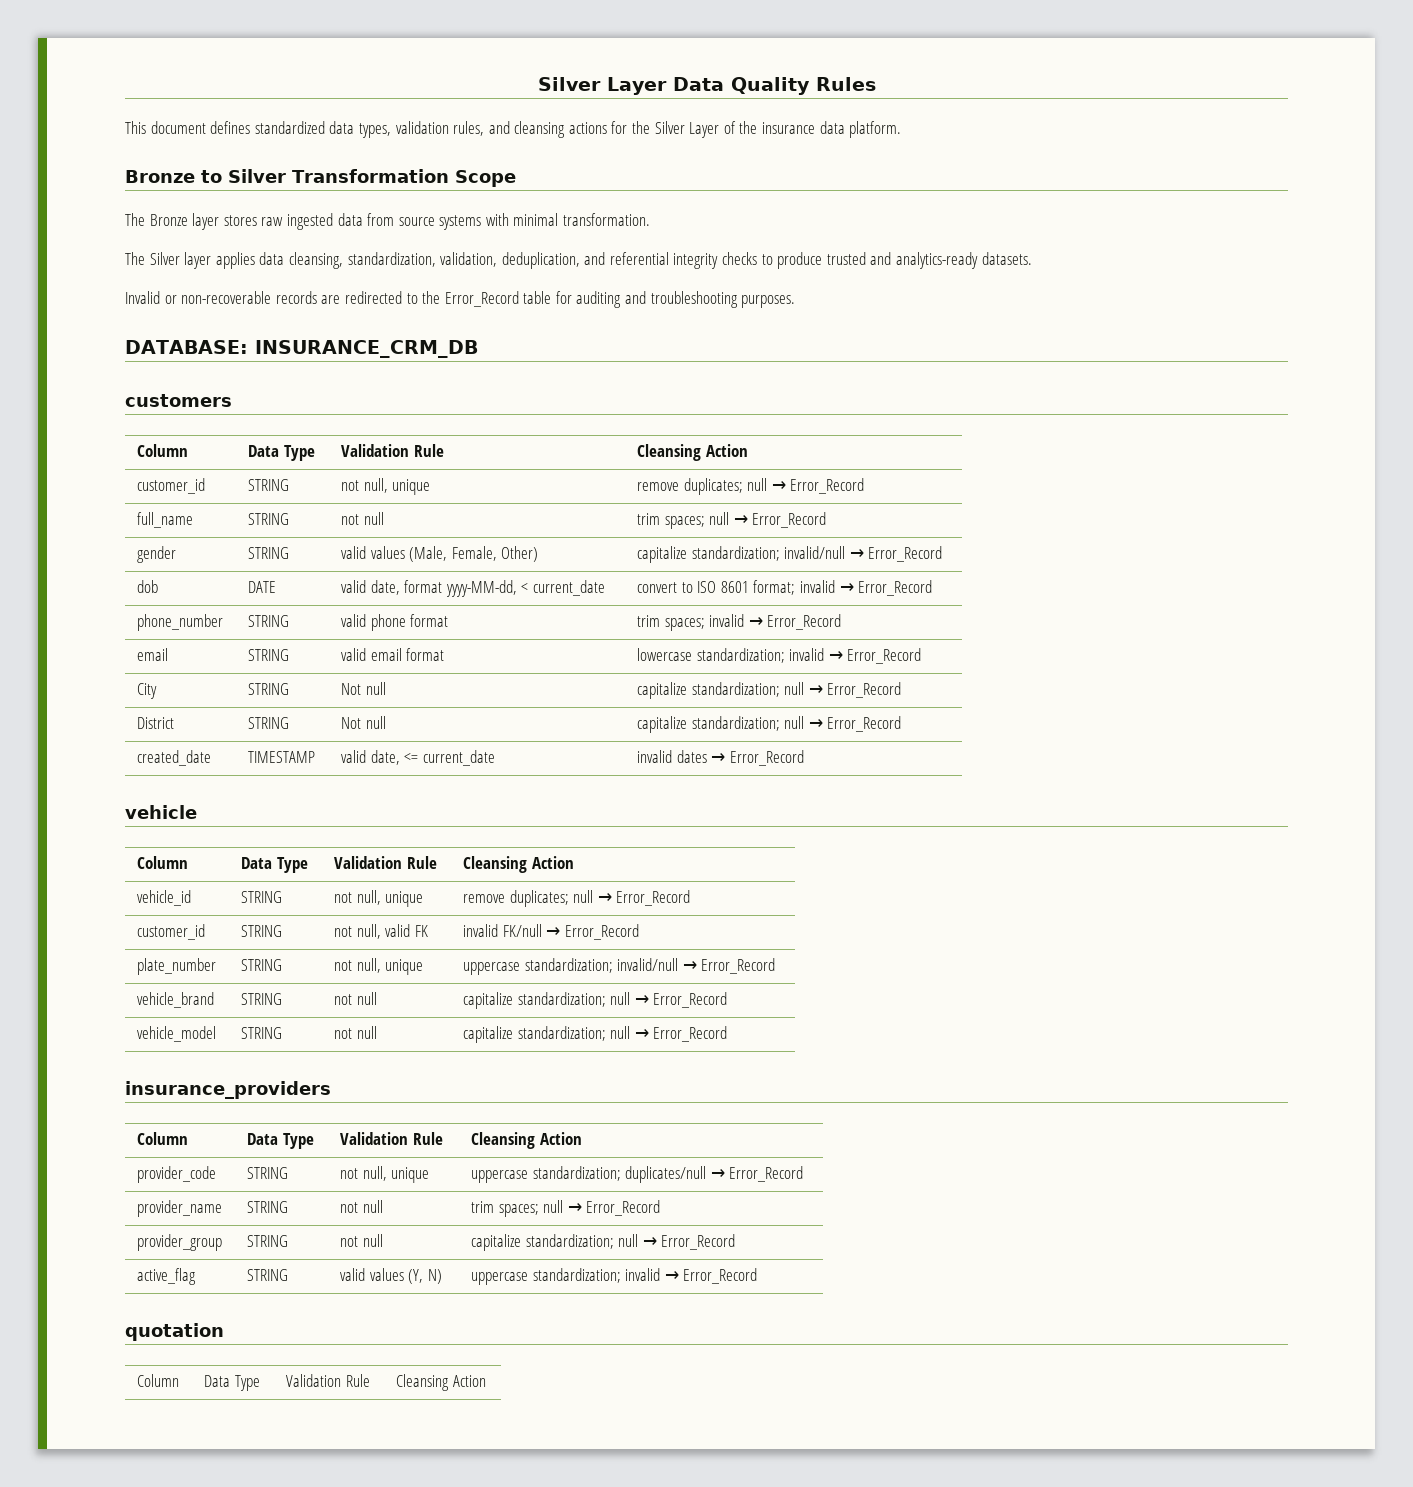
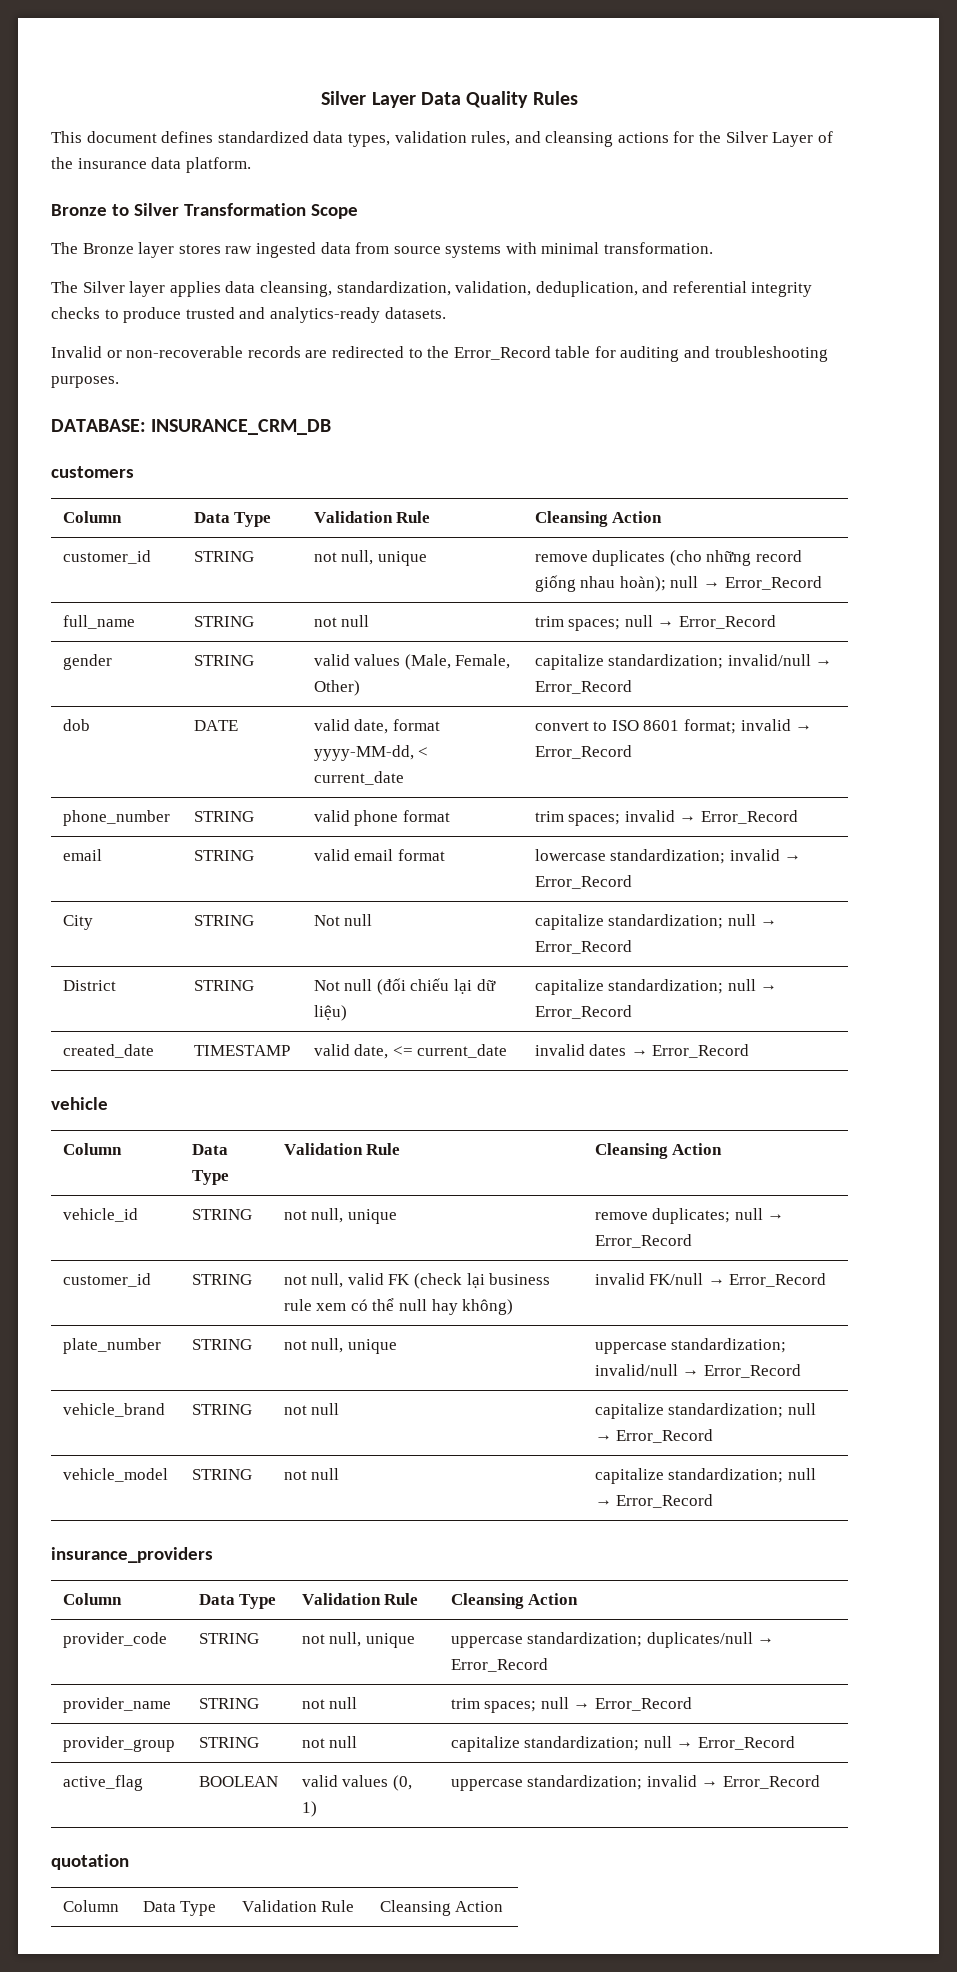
- customer_id | STRING | not null, unique | remove duplicates; null → Error_Record
+ customer_id | STRING | not null, unique | remove duplicates (cho những record giống nhau hoàn); null → Error_Record
- District | STRING | Not null | capitalize standardization; null → Error_Record
+ District | STRING | Not null (đối chiếu lại dữ liệu) | capitalize standardization; null → Error_Record
- customer_id | STRING | not null, valid FK | invalid FK/null → Error_Record
+ customer_id | STRING | not null, valid FK (check lại business rule xem có thể null hay không) | invalid FK/null → Error_Record
- active_flag | STRING | valid values (Y, N) | uppercase standardization; invalid → Error_Record
+ active_flag | BOOLEAN | valid values (0, 1) | uppercase standardization; invalid → Error_Record

